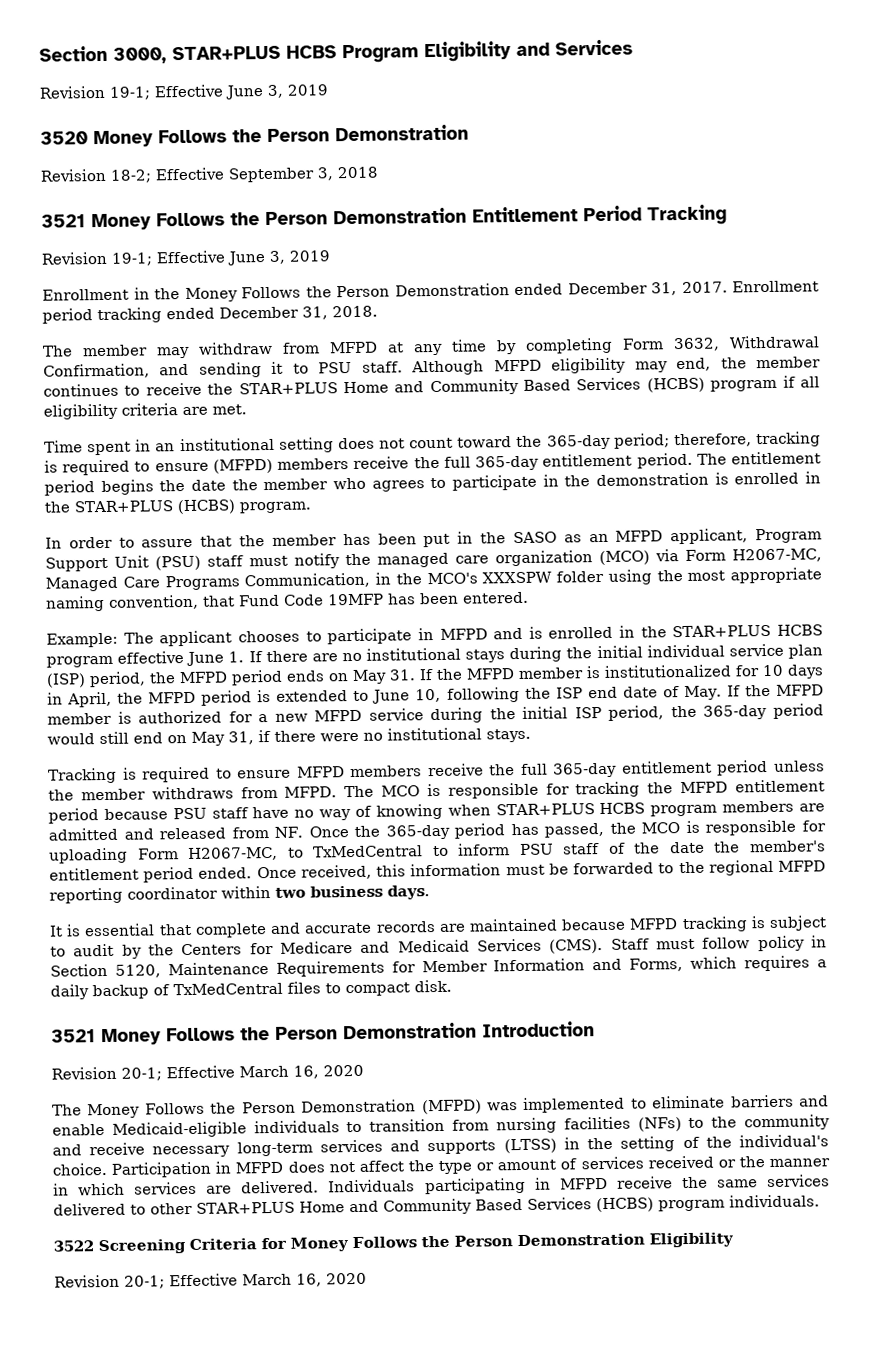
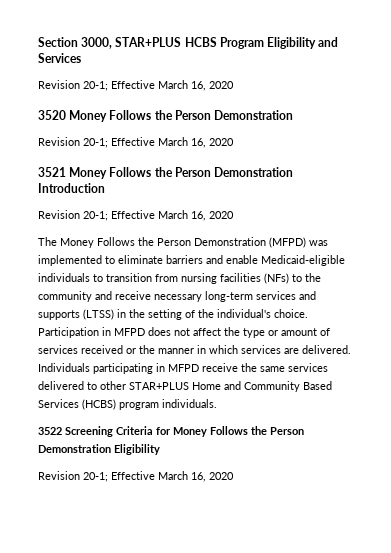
  Section 3000, STAR+PLUS HCBS Program Eligibility and Services
- Revision 19-1; Effective June 3, 2019
+ Revision 20-1; Effective March 16, 2020
  3520 Money Follows the Person Demonstration
- Revision 18-2; Effective September 3, 2018
- 3521 Money Follows the Person Demonstration Entitlement Period Tracking
- Revision 19-1; Effective June 3, 2019
- Enrollment in the Money Follows the Person Demonstration ended December 31, 2017. Enrollment period tracking ended December 31, 2018.
- The member may withdraw from MFPD at any time by completing Form 3632, Withdrawal Confirmation, and sending it to PSU staff. Although MFPD eligibility may end, the member continues to receive the STAR+PLUS Home and Community Based Services (HCBS) program if all eligibility criteria are met.
- Time spent in an institutional setting does not count toward the 365-day period; therefore, tracking is required to ensure (MFPD) members receive the full 365-day entitlement period. The entitlement period begins the date the member who agrees to participate in the demonstration is enrolled in the STAR+PLUS (HCBS) program.
- In order to assure that the member has been put in the SASO as an MFPD applicant, Program Support Unit (PSU) staff must notify the managed care organization (MCO) via Form H2067-MC, Managed Care Programs Communication, in the MCO's XXXSPW folder using the most appropriate naming convention, that Fund Code 19MFP has been entered.
- Example: The applicant chooses to participate in MFPD and is enrolled in the STAR+PLUS HCBS program effective June 1. If there are no institutional stays during the initial individual service plan (ISP) period, the MFPD period ends on May 31. If the MFPD member is institutionalized for 10 days in April, the MFPD period is extended to June 10, following the ISP end date of May. If the MFPD member is authorized for a new MFPD service during the initial ISP period, the 365-day period would still end on May 31, if there were no institutional stays.
- Tracking is required to ensure MFPD members receive the full 365-day entitlement period unless the member withdraws from MFPD. The MCO is responsible for tracking the MFPD entitlement period because PSU staff have no way of knowing when STAR+PLUS HCBS program members are admitted and released from NF. Once the 365-day period has passed, the MCO is responsible for uploading Form H2067-MC, to TxMedCentral to inform PSU staff of the date the member's entitlement period ended. Once received, this information must be forwarded to the regional MFPD reporting coordinator within two business days.
- It is essential that complete and accurate records are maintained because MFPD tracking is subject to audit by the Centers for Medicare and Medicaid Services (CMS). Staff must follow policy in Section 5120, Maintenance Requirements for Member Information and Forms, which requires a daily backup of TxMedCentral files to compact disk.
+ Revision 20-1; Effective March 16, 2020

